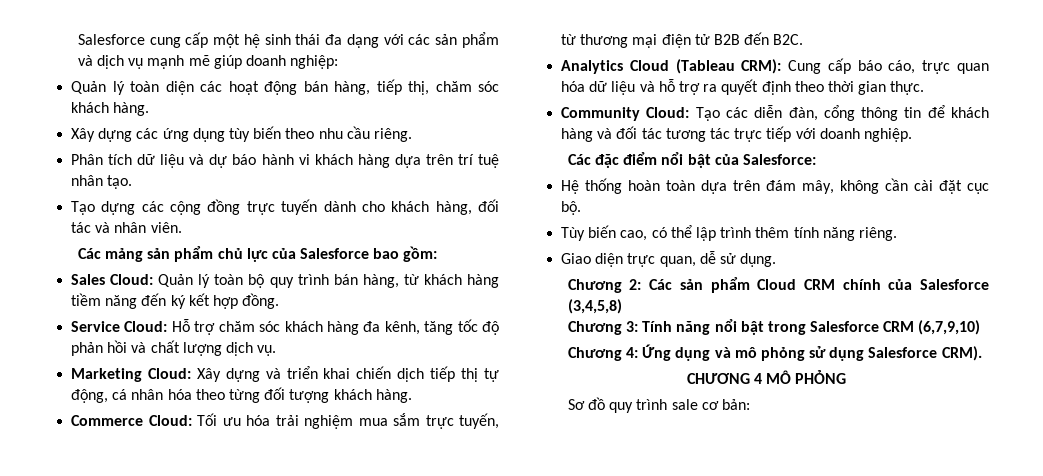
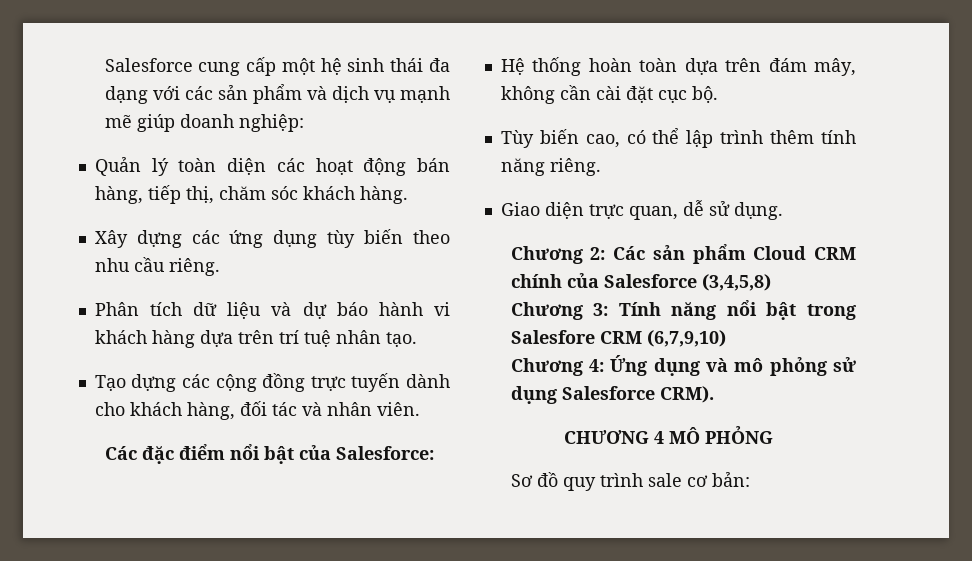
- Các mảng sản phẩm chủ lực của Salesforce bao gồm:
- Sales Cloud: Quản lý toàn bộ quy trình bán hàng, từ khách hàng tiềm năng đến ký kết hợp đồng.
- Service Cloud: Hỗ trợ chăm sóc khách hàng đa kênh, tăng tốc độ phản hồi và chất lượng dịch vụ.
- Marketing Cloud: Xây dựng và triển khai chiến dịch tiếp thị tự động, cá nhân hóa theo từng đối tượng khách hàng.
- Commerce Cloud: Tối ưu hóa trải nghiệm mua sắm trực tuyến, từ thương mại điện tử B2B đến B2C.
- Analytics Cloud (Tableau CRM): Cung cấp báo cáo, trực quan hóa dữ liệu và hỗ trợ ra quyết định theo thời gian thực.
- Community Cloud: Tạo các diễn đàn, cổng thông tin để khách hàng và đối tác tương tác trực tiếp với doanh nghiệp.
- Chương 3: Tính năng nổi bật trong Salesforce CRM (6,7,9,10)
+ Chương 3: Tính năng nổi bật trong Salesfore CRM (6,7,9,10)

